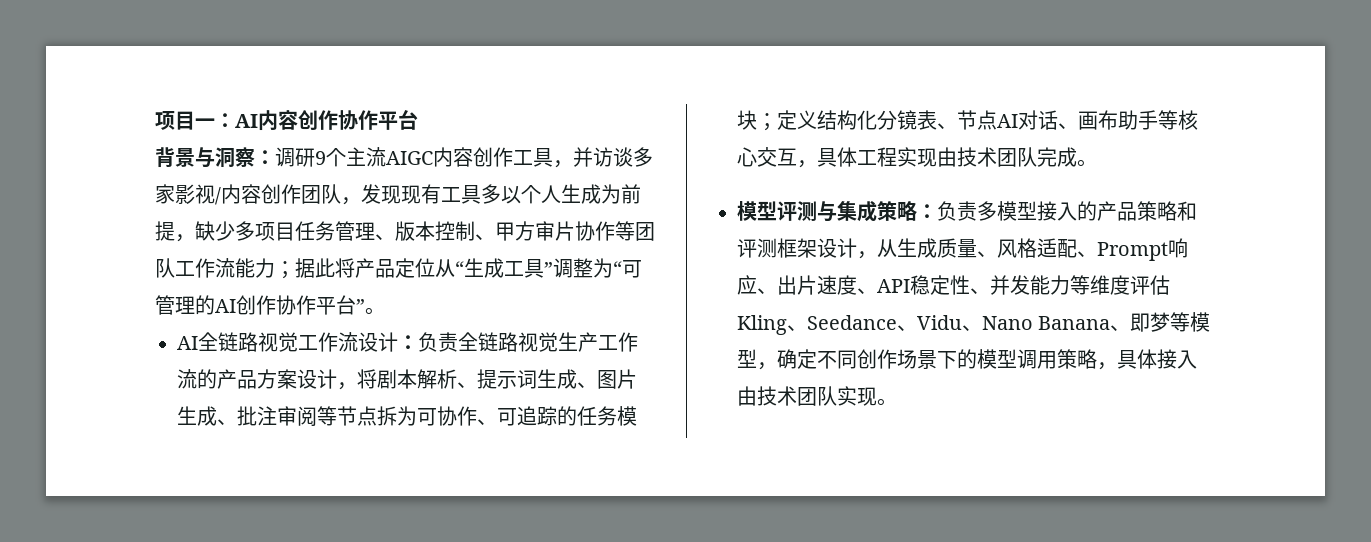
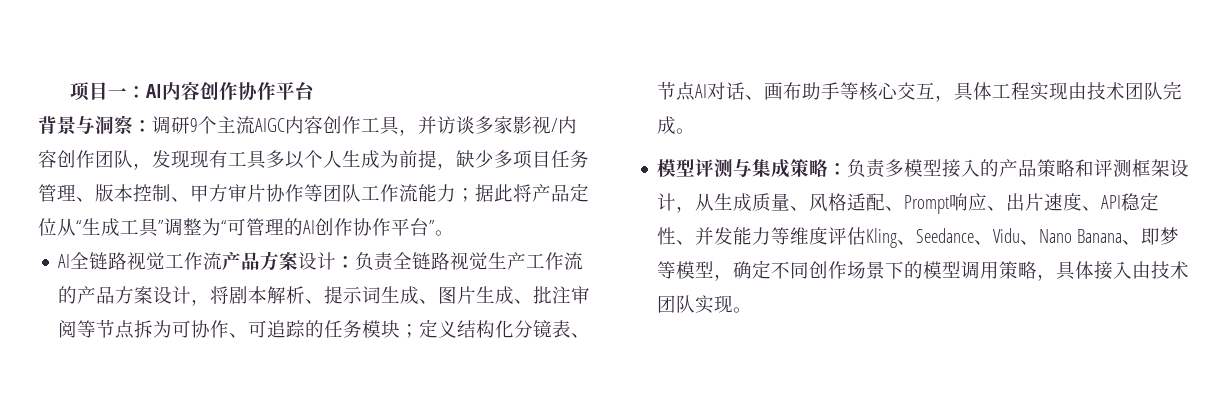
- AI全链路视觉工作流设计：负责全链路视觉生产工作流的产品方案设计，将剧本解析、提示词生成、图片生成、批注审阅等节点拆为可协作、可追踪的任务模块；定义结构化分镜表、节点AI对话、画布助手等核心交互，具体工程实现由技术团队完成。
+ AI全链路视觉工作流产品方案设计：负责全链路视觉生产工作流的产品方案设计，将剧本解析、提示词生成、图片生成、批注审阅等节点拆为可协作、可追踪的任务模块；定义结构化分镜表、节点AI对话、画布助手等核心交互，具体工程实现由技术团队完成。

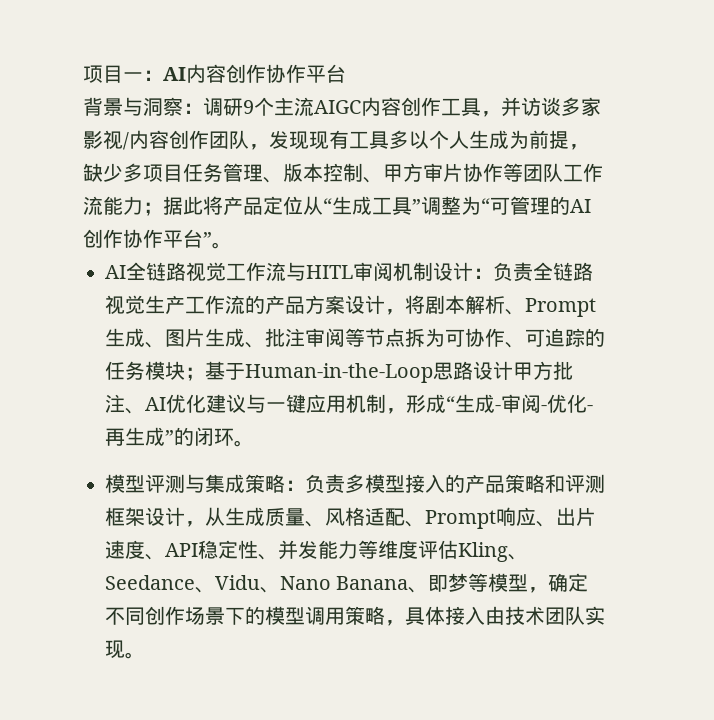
- AI全链路视觉工作流产品方案设计：负责全链路视觉生产工作流的产品方案设计，将剧本解析、提示词生成、图片生成、批注审阅等节点拆为可协作、可追踪的任务模块；定义结构化分镜表、节点AI对话、画布助手等核心交互，具体工程实现由技术团队完成。
+ AI全链路视觉工作流与HITL审阅机制设计：负责全链路视觉生产工作流的产品方案设计，将剧本解析、Prompt生成、图片生成、批注审阅等节点拆为可协作、可追踪的任务模块；基于Human-in-the-Loop思路设计甲方批注、AI优化建议与一键应用机制，形成“生成-审阅-优化-再生成”的闭环。

